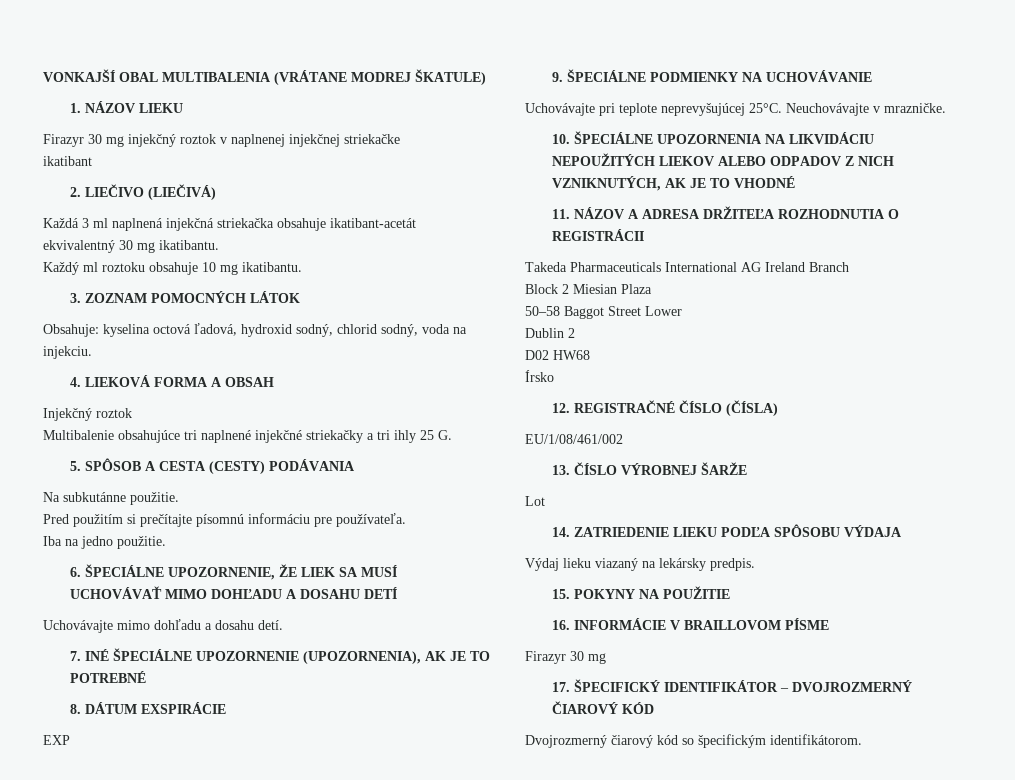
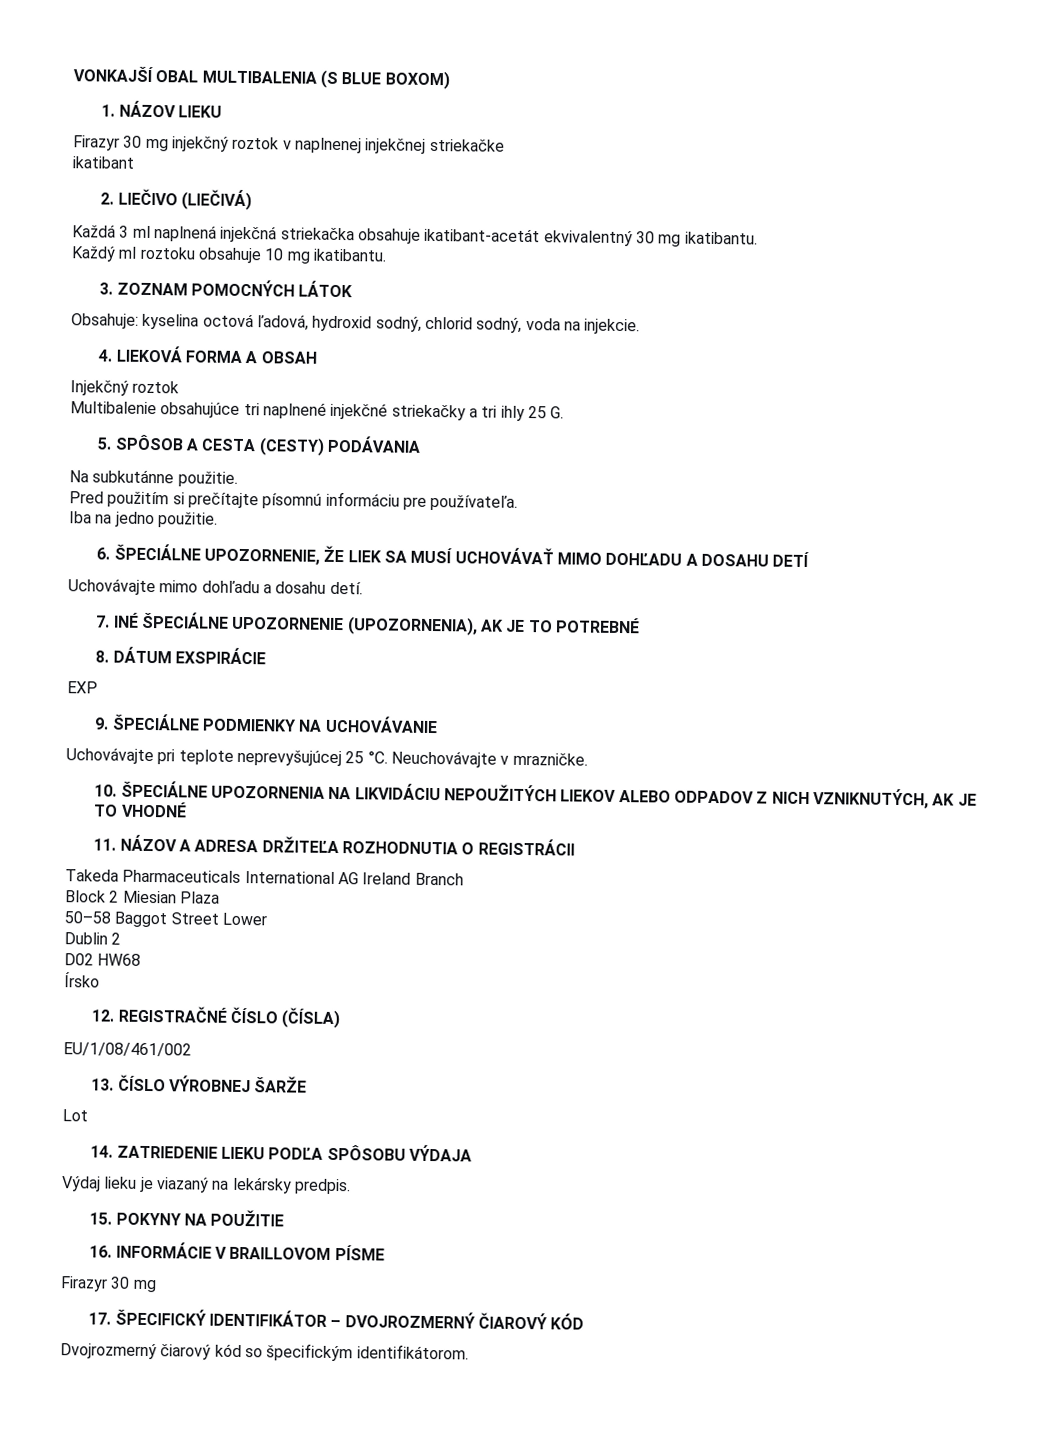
- VONKAJŠÍ OBAL MULTIBALENIA (VRÁTANE MODREJ ŠKATULE)
+ VONKAJŠÍ OBAL MULTIBALENIA (S BLUE BOXOM)
- Obsahuje: kyselina octová ľadová, hydroxid sodný, chlorid sodný, voda na injekciu.
+ Obsahuje: kyselina octová ľadová, hydroxid sodný, chlorid sodný, voda na injekcie.
- Uchovávajte pri teplote neprevyšujúcej 25°C.
+ Uchovávajte pri teplote neprevyšujúcej 25 °C.
- Výdaj lieku viazaný na lekársky predpis.
+ Výdaj lieku je viazaný na lekársky predpis.

